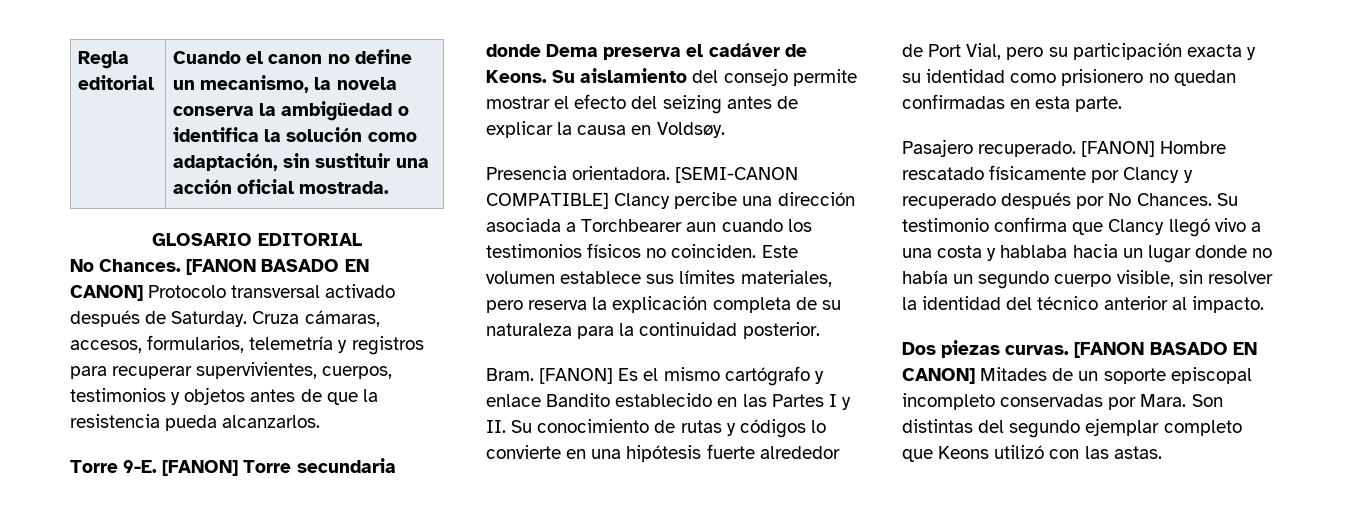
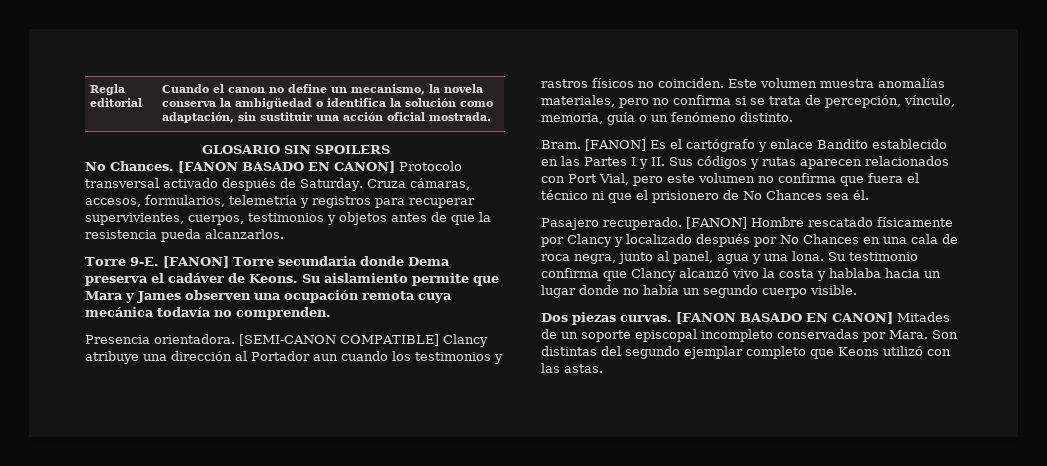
- GLOSARIO EDITORIAL
+ GLOSARIO SIN SPOILERS
- Su aislamiento del consejo permite mostrar el efecto del seizing antes de explicar la causa en Voldsøy.
+ Su aislamiento permite que Mara y James observen una ocupación remota cuya mecánica todavía no comprenden.
- [SEMI-CANON COMPATIBLE] Clancy percibe una dirección asociada a Torchbearer aun cuando los testimonios físicos no coinciden.
+ [SEMI-CANON COMPATIBLE] Clancy atribuye una dirección al Portador aun cuando los testimonios y rastros físicos no coinciden.
- Este volumen establece sus límites materiales, pero reserva la explicación completa de su naturaleza para la continuidad posterior.
+ Este volumen muestra anomalías materiales, pero no confirma si se trata de percepción, vínculo, memoria, guía o un fenómeno distinto.
- [FANON] Es el mismo cartógrafo y enlace Bandito establecido en las Partes I y II. Su conocimiento de rutas y códigos lo convierte en una hipótesis fuerte alrededor de Port Vial, pero su participación exacta y su identidad como prisionero no quedan confirmadas en esta parte.
+ [FANON] Es el cartógrafo y enlace Bandito establecido en las Partes I y II. Sus códigos y rutas aparecen relacionados con Port Vial, pero este volumen no confirma que fuera el técnico ni que el prisionero de No Chances sea él.
- [FANON] Hombre rescatado físicamente por Clancy y recuperado después por No Chances.
+ [FANON] Hombre rescatado físicamente por Clancy y localizado después por No Chances en una cala de roca negra, junto al panel, agua y una lona.
- Su testimonio confirma que Clancy llegó vivo a una costa y hablaba hacia un lugar donde no había un segundo cuerpo visible, sin resolver la identidad del técnico anterior al impacto.
+ Su testimonio confirma que Clancy alcanzó vivo la costa y hablaba hacia un lugar donde no había un segundo cuerpo visible.

